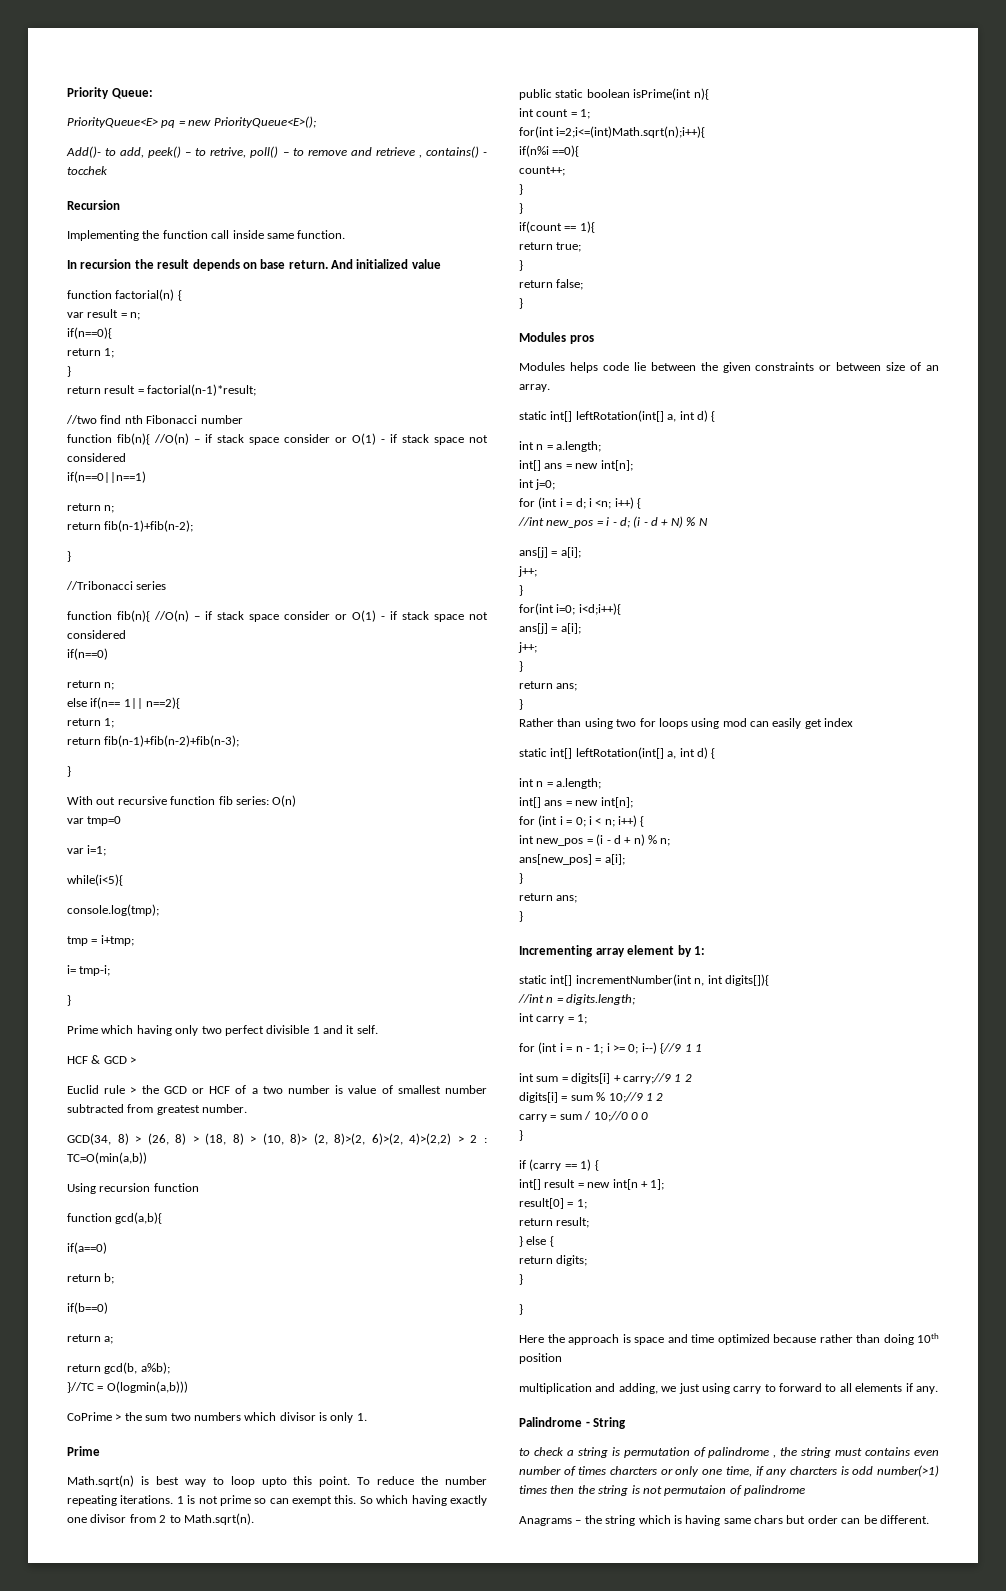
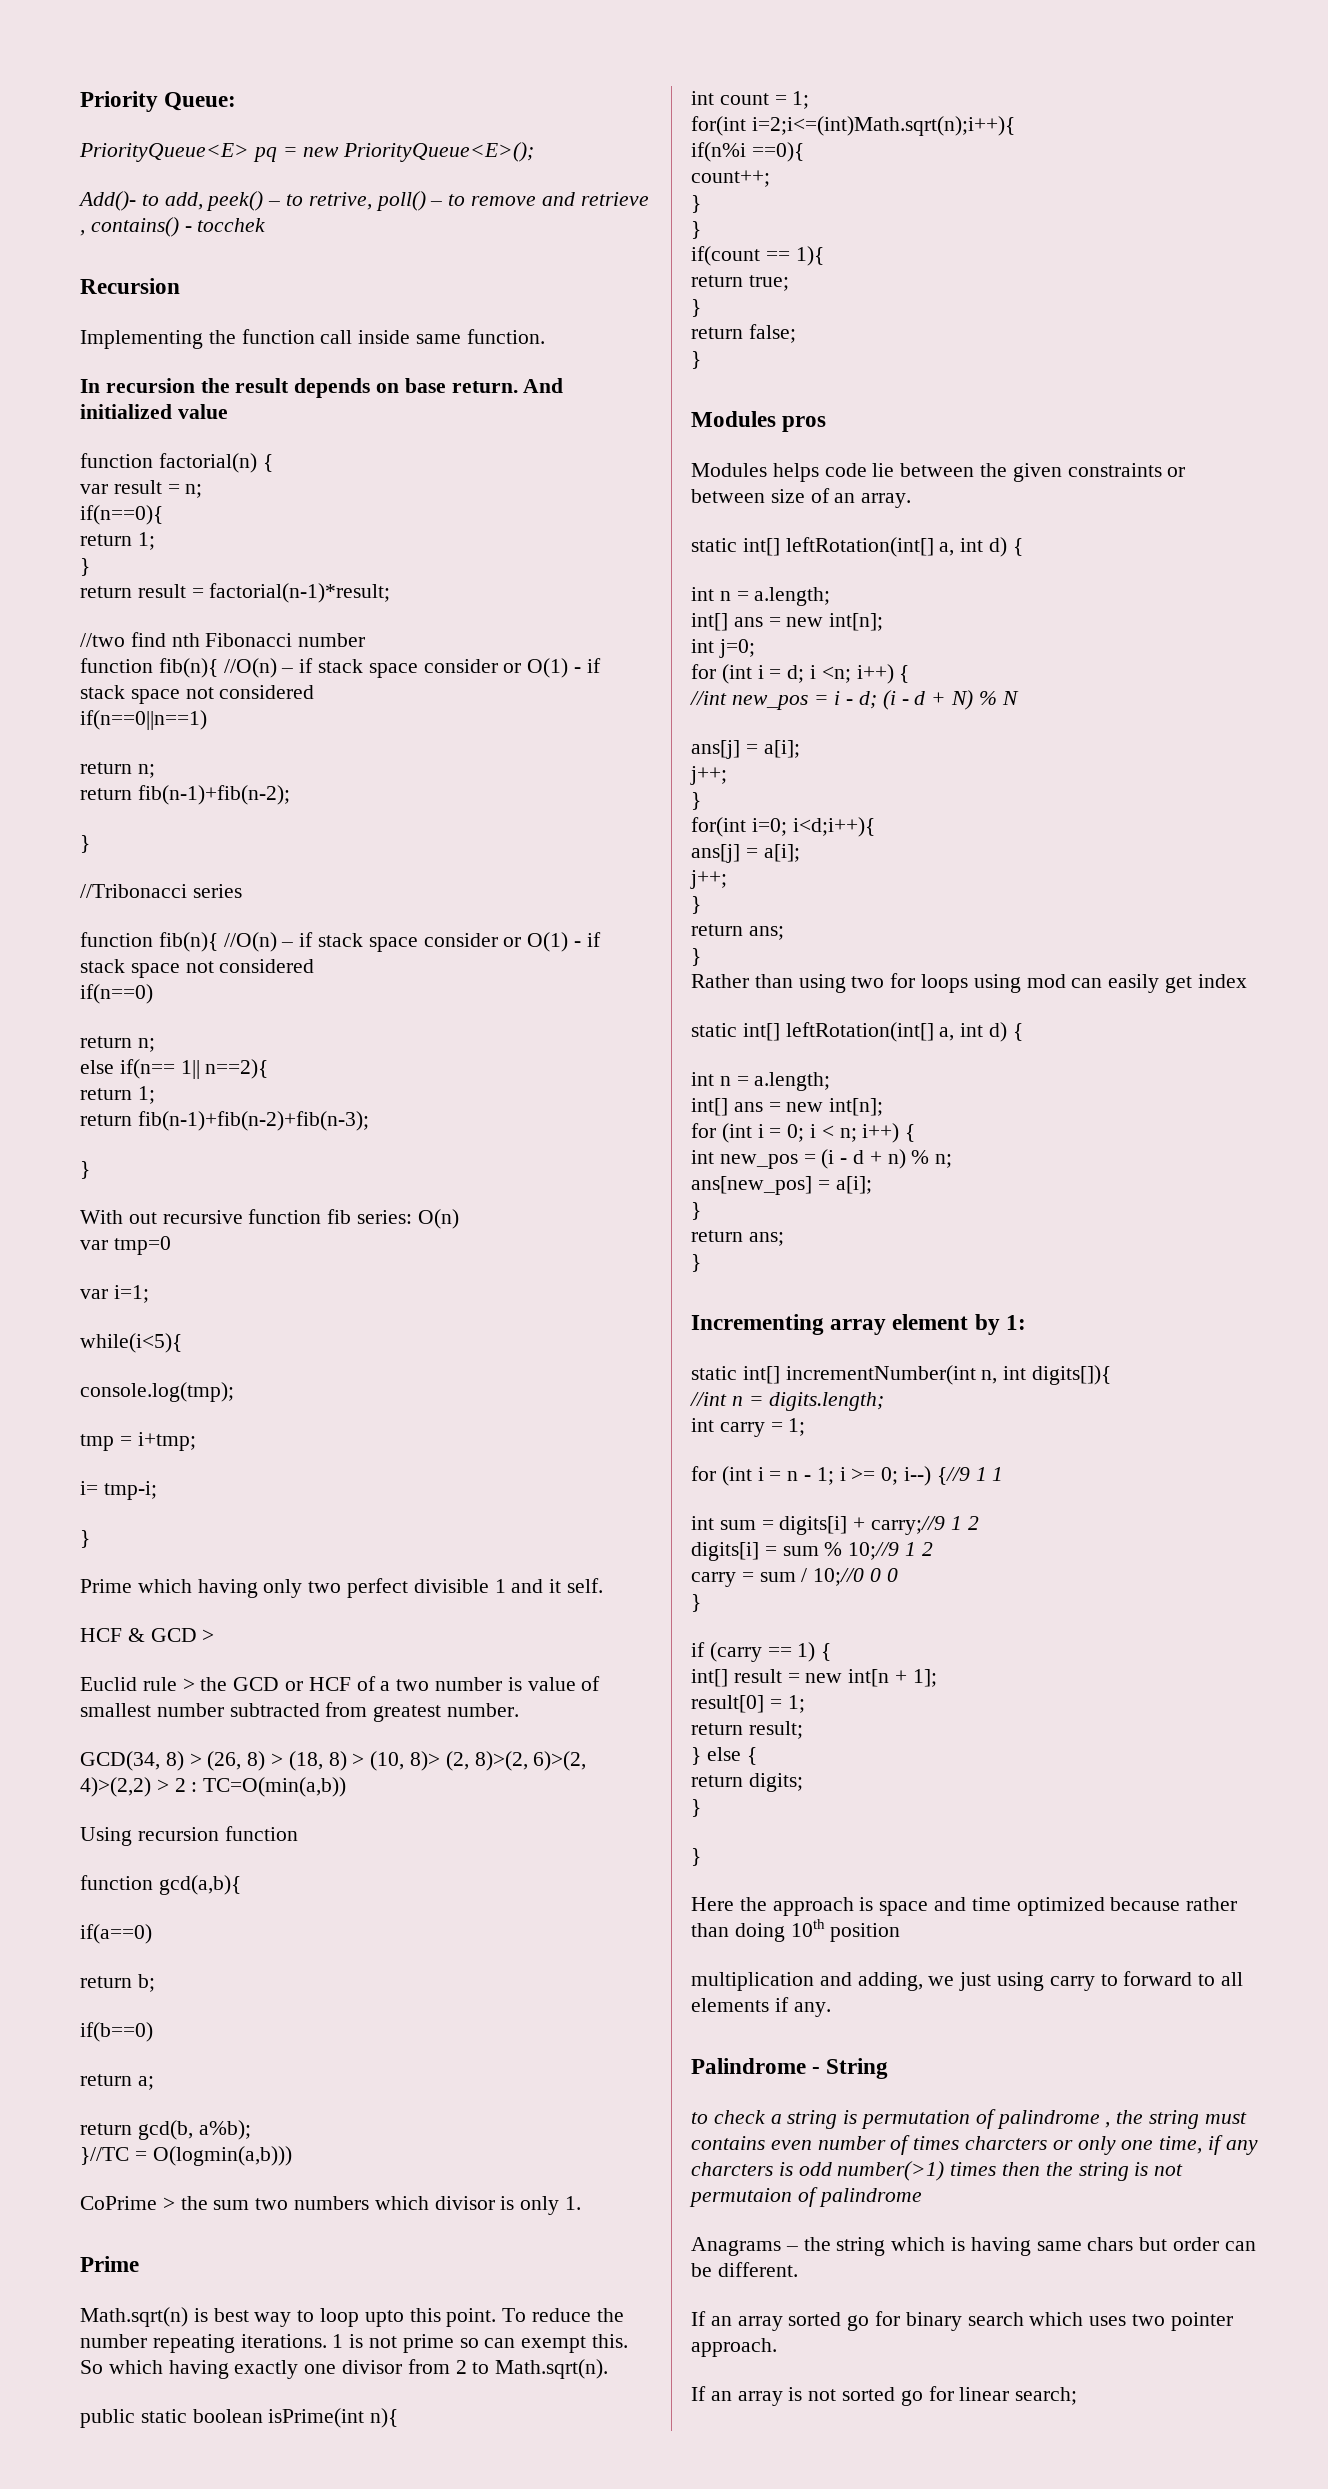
+ If an array sorted go for binary search which uses two pointer approach.
+ If an array is not sorted go for linear search;

